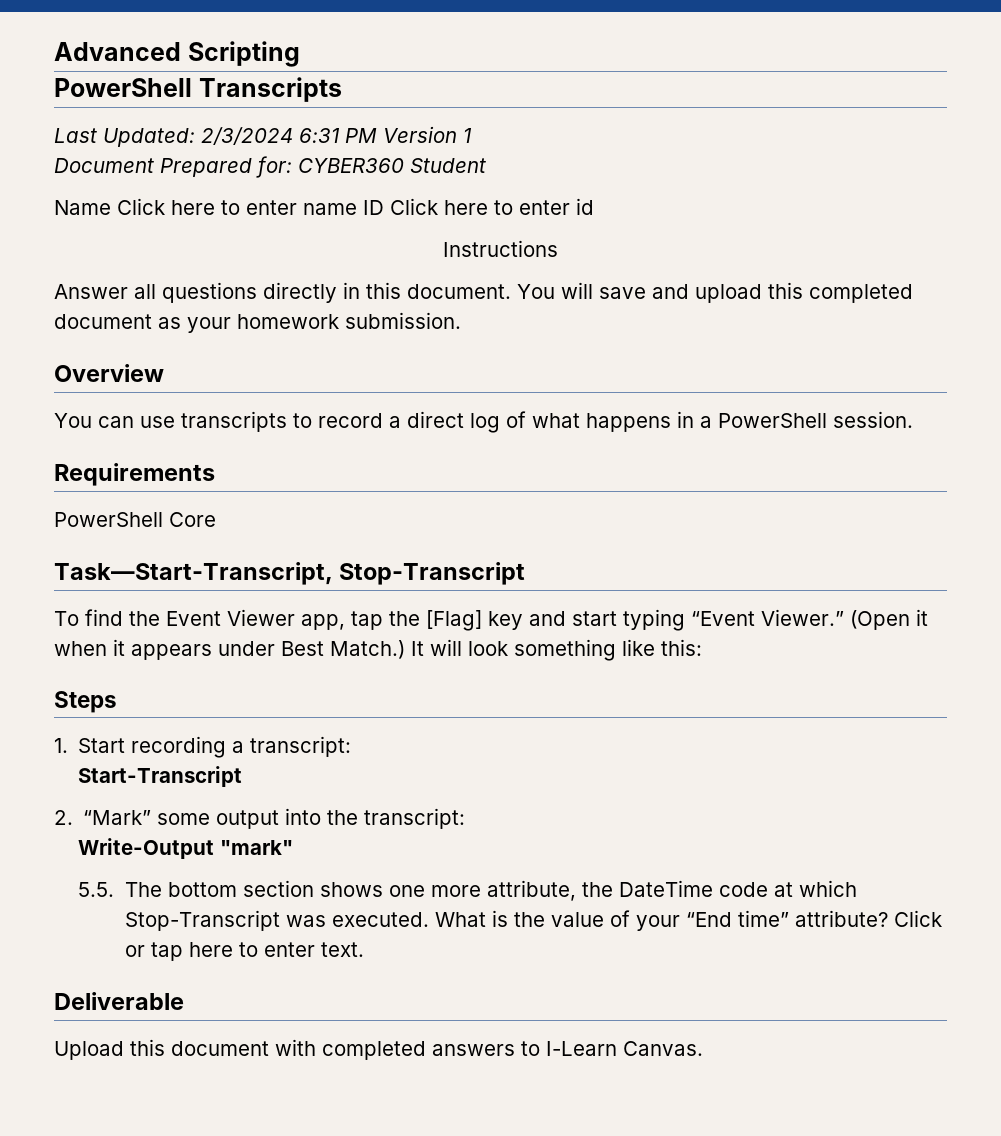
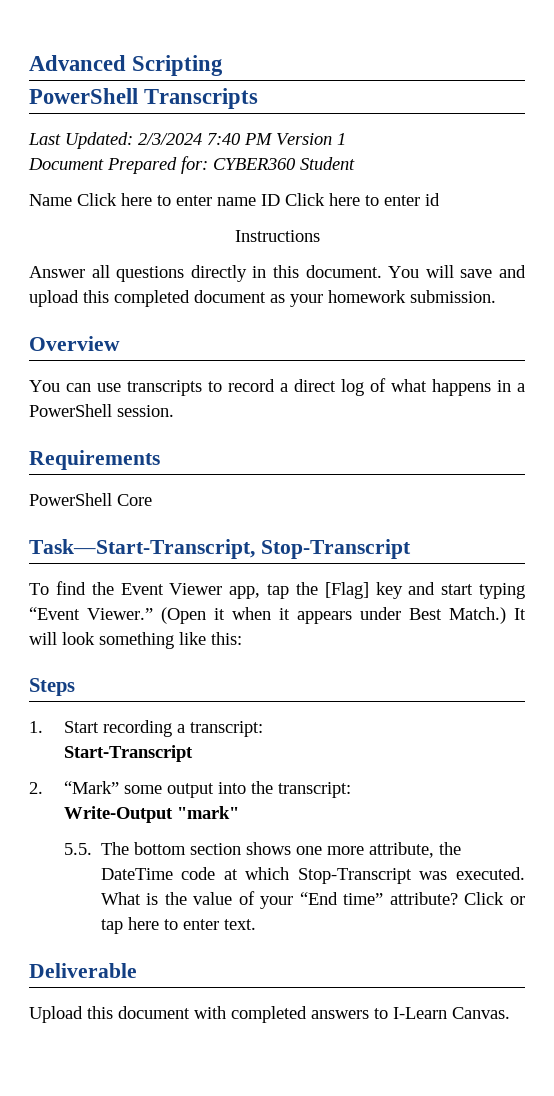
- Last Updated: 2/3/2024 6:31 PM Version 1
+ Last Updated: 2/3/2024 7:40 PM Version 1

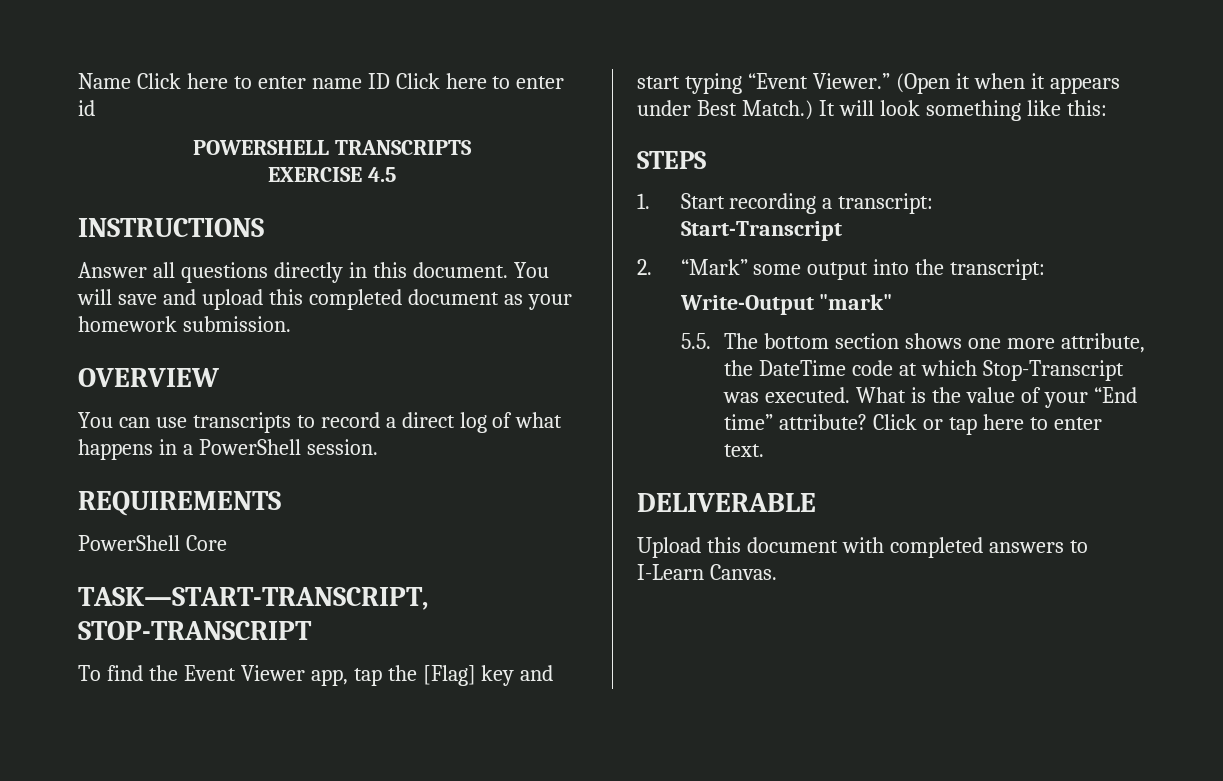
- Advanced Scripting
- PowerShell Transcripts
- Last Updated: 2/3/2024 7:40 PM Version 1
- Document Prepared for: CYBER360 Student
- Instructions
+ POWERSHELL TRANSCRIPTS
+ EXERCISE 4.5
+ INSTRUCTIONS
- Overview
+ OVERVIEW
- Requirements
+ REQUIREMENTS
- Task—Start-Transcript, Stop-Transcript
+ TASK—START-TRANSCRIPT, STOP-TRANSCRIPT
- Steps
+ STEPS
- Deliverable
+ DELIVERABLE

